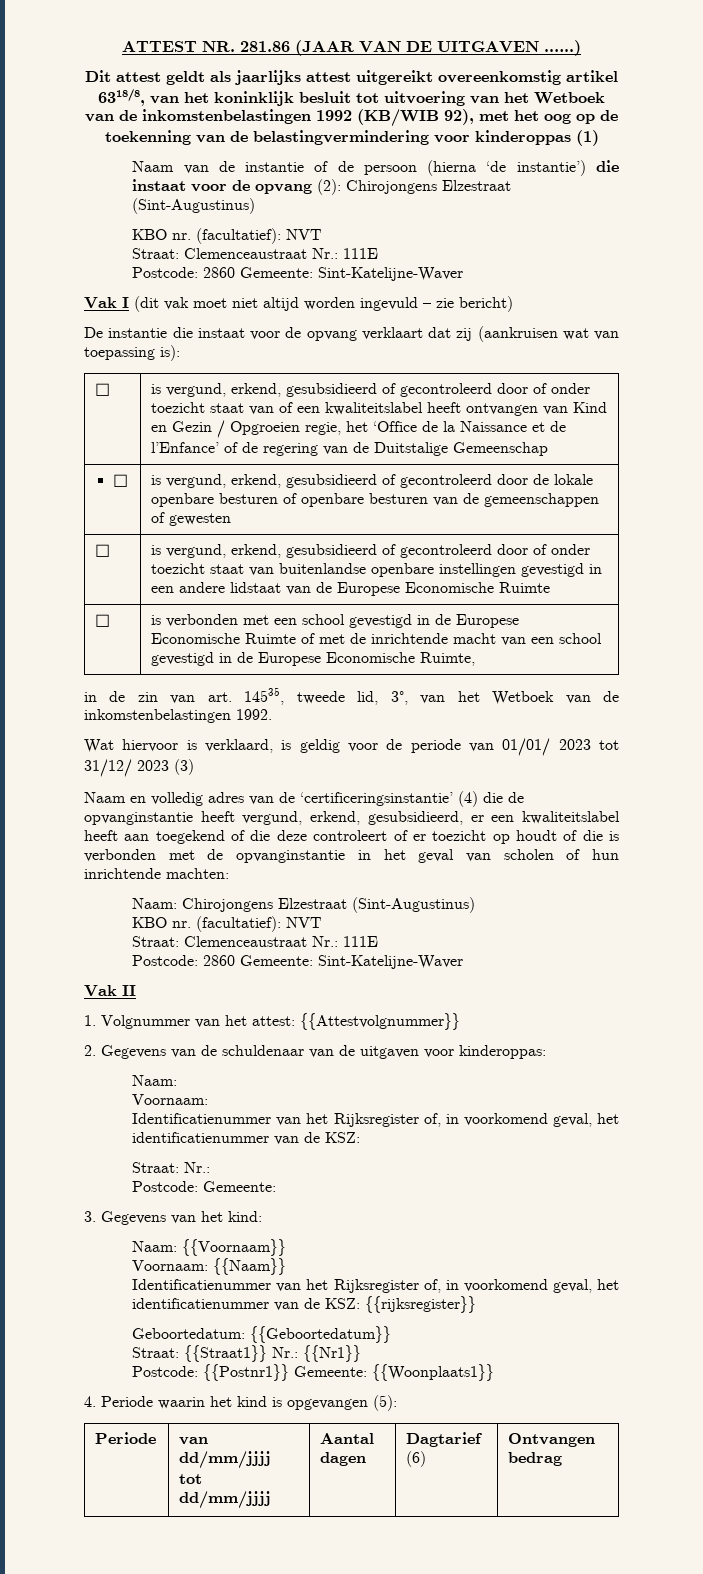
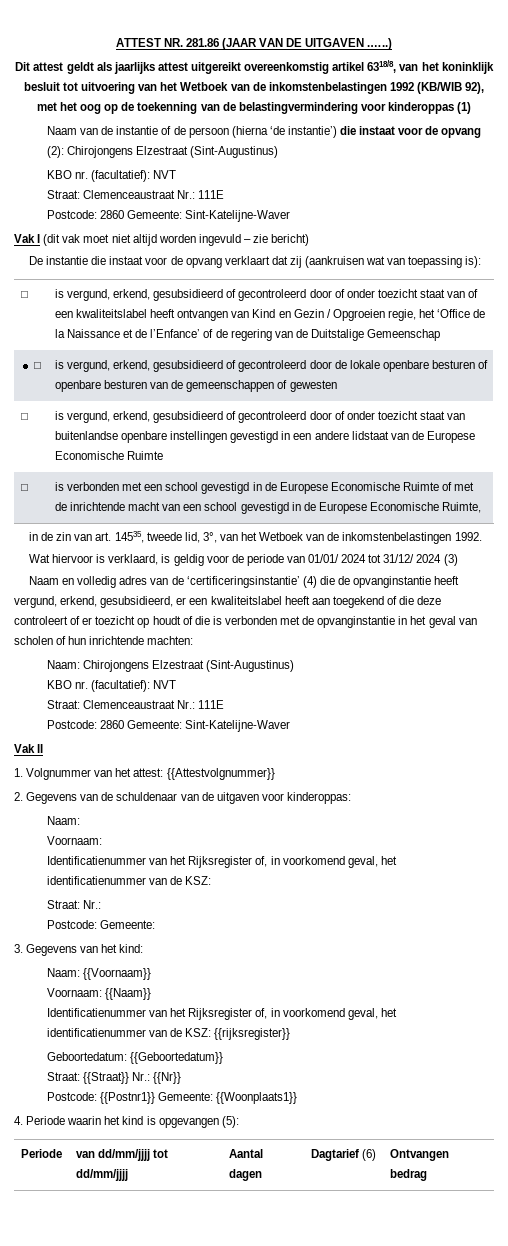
- Wat hiervoor is verklaard, is geldig voor de periode van 01/01/ 2023 tot 31/12/ 2023 (3)
+ Wat hiervoor is verklaard, is geldig voor de periode van 01/01/ 2024 tot 31/12/ 2024 (3)
- Straat: {{Straat1}} Nr.: {{Nr1}}
+ Straat: {{Straat}} Nr.: {{Nr}}

